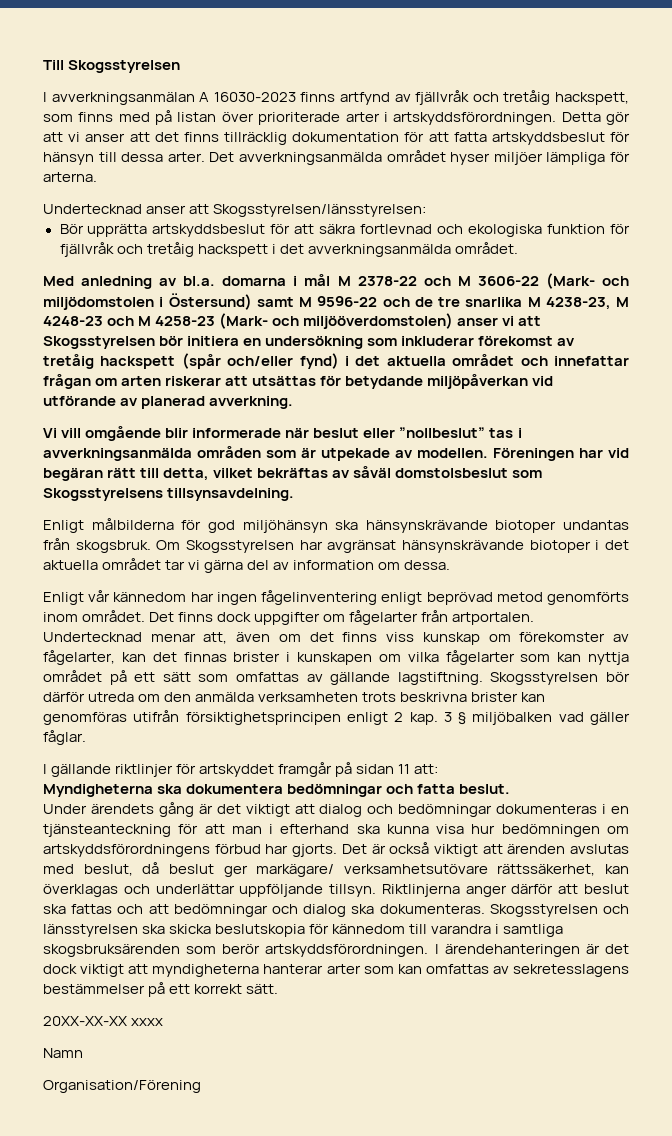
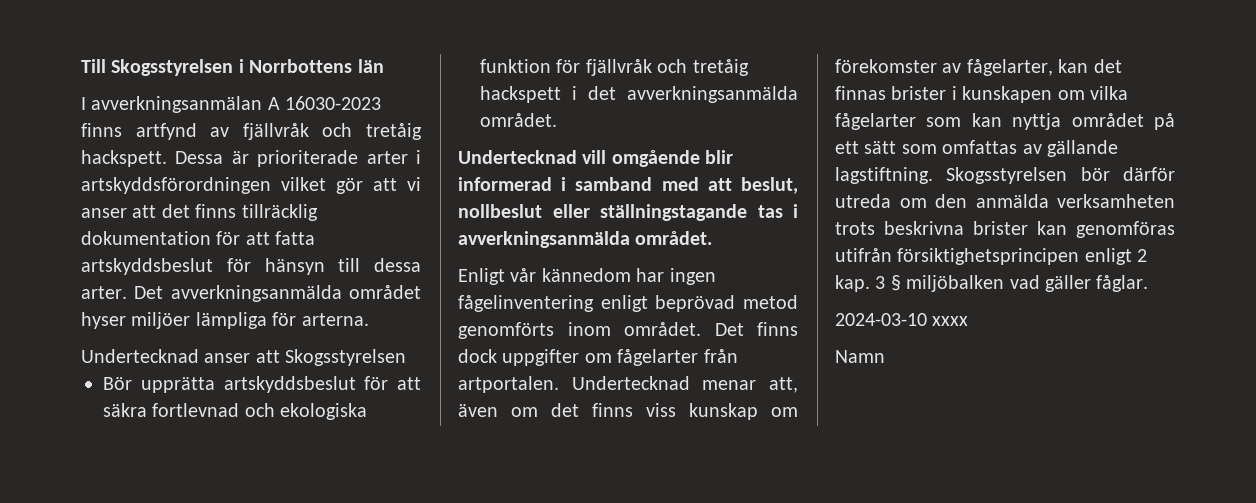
- Till Skogsstyrelsen
+ Till Skogsstyrelsen i Norrbottens län
- I avverkningsanmälan A 16030-2023 finns artfynd av fjällvråk och tretåig hackspett, som finns med på listan över prioriterade arter i artskyddsförordningen. Detta gör att vi anser att det finns tillräcklig dokumentation för att fatta artskyddsbeslut för hänsyn till dessa arter.
+ I avverkningsanmälan A 16030-2023 finns artfynd av fjällvråk och tretåig hackspett. Dessa är prioriterade arter i artskyddsförordningen vilket gör att vi anser att det finns tillräcklig dokumentation för att fatta artskyddsbeslut för hänsyn till dessa arter.
- Undertecknad anser att Skogsstyrelsen/länsstyrelsen:
+ Undertecknad anser att Skogsstyrelsen
- Med anledning av bl.a. domarna i mål M 2378-22 och M 3606-22 (Mark- och miljödomstolen i Östersund) samt M 9596-22 och de tre snarlika M 4238-23, M 4248-23 och M 4258-23 (Mark- och miljööverdomstolen) anser vi att Skogsstyrelsen bör initiera en undersökning som inkluderar förekomst av tretåig hackspett (spår och/eller fynd) i det aktuella området och innefattar frågan om arten riskerar att utsättas för betydande miljöpåverkan vid utförande av planerad avverkning.
- Vi vill omgående blir informerade när beslut eller ”nollbeslut” tas i avverkningsanmälda områden som är utpekade av modellen. Föreningen har vid begäran rätt till detta, vilket bekräftas av såväl domstolsbeslut som Skogsstyrelsens tillsynsavdelning.
- Enligt målbilderna för god miljöhänsyn ska hänsynskrävande biotoper undantas från skogsbruk. Om Skogsstyrelsen har avgränsat hänsynskrävande biotoper i det aktuella området tar vi gärna del av information om dessa.
+ Undertecknad vill omgående blir informerad i samband med att beslut, nollbeslut eller ställningstagande tas i avverkningsanmälda området.
- I gällande riktlinjer för artskyddet framgår på sidan 11 att:
- Myndigheterna ska dokumentera bedömningar och fatta beslut.
- Under ärendets gång är det viktigt att dialog och bedömningar dokumenteras i en tjänsteanteckning för att man i efterhand ska kunna visa hur bedömningen om artskyddsförordningens förbud har gjorts. Det är också viktigt att ärenden avslutas med beslut, då beslut ger markägare/ verksamhetsutövare rättssäkerhet, kan överklagas och underlättar uppföljande tillsyn. Riktlinjerna anger därför att beslut ska fattas och att bedömningar och dialog ska dokumenteras. Skogsstyrelsen och länsstyrelsen ska skicka beslutskopia för kännedom till varandra i samtliga skogsbruksärenden som berör artskyddsförordningen. I ärendehanteringen är det dock viktigt att myndigheterna hanterar arter som kan omfattas av sekretesslagens bestämmelser på ett korrekt sätt.
- 20XX-XX-XX xxxx
+ 2024-03-10 xxxx
- Organisation/Förening

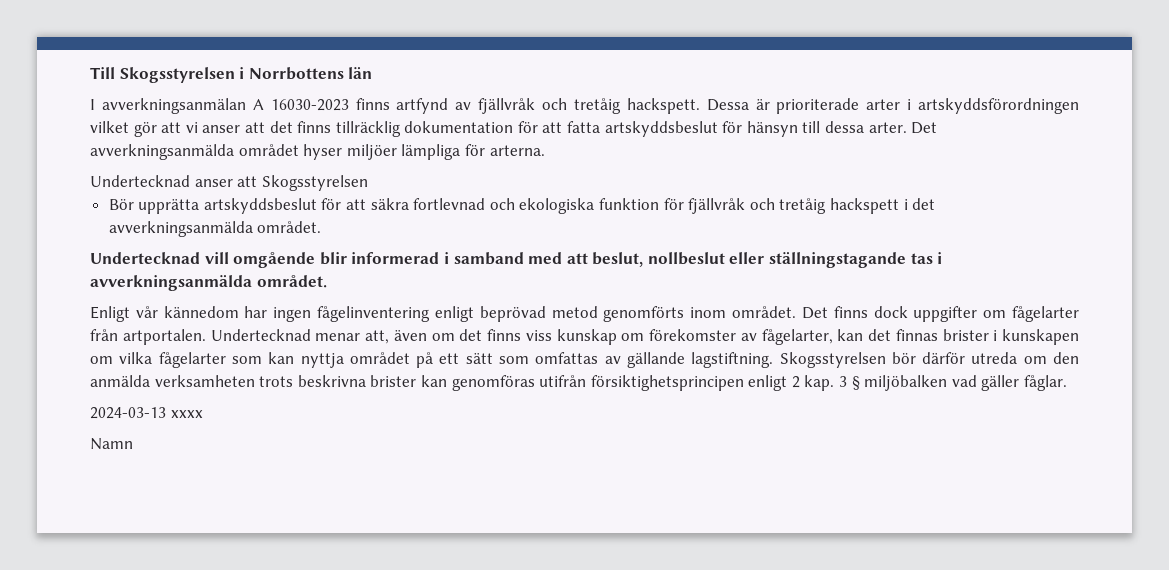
- 2024-03-10 xxxx
+ 2024-03-13 xxxx

